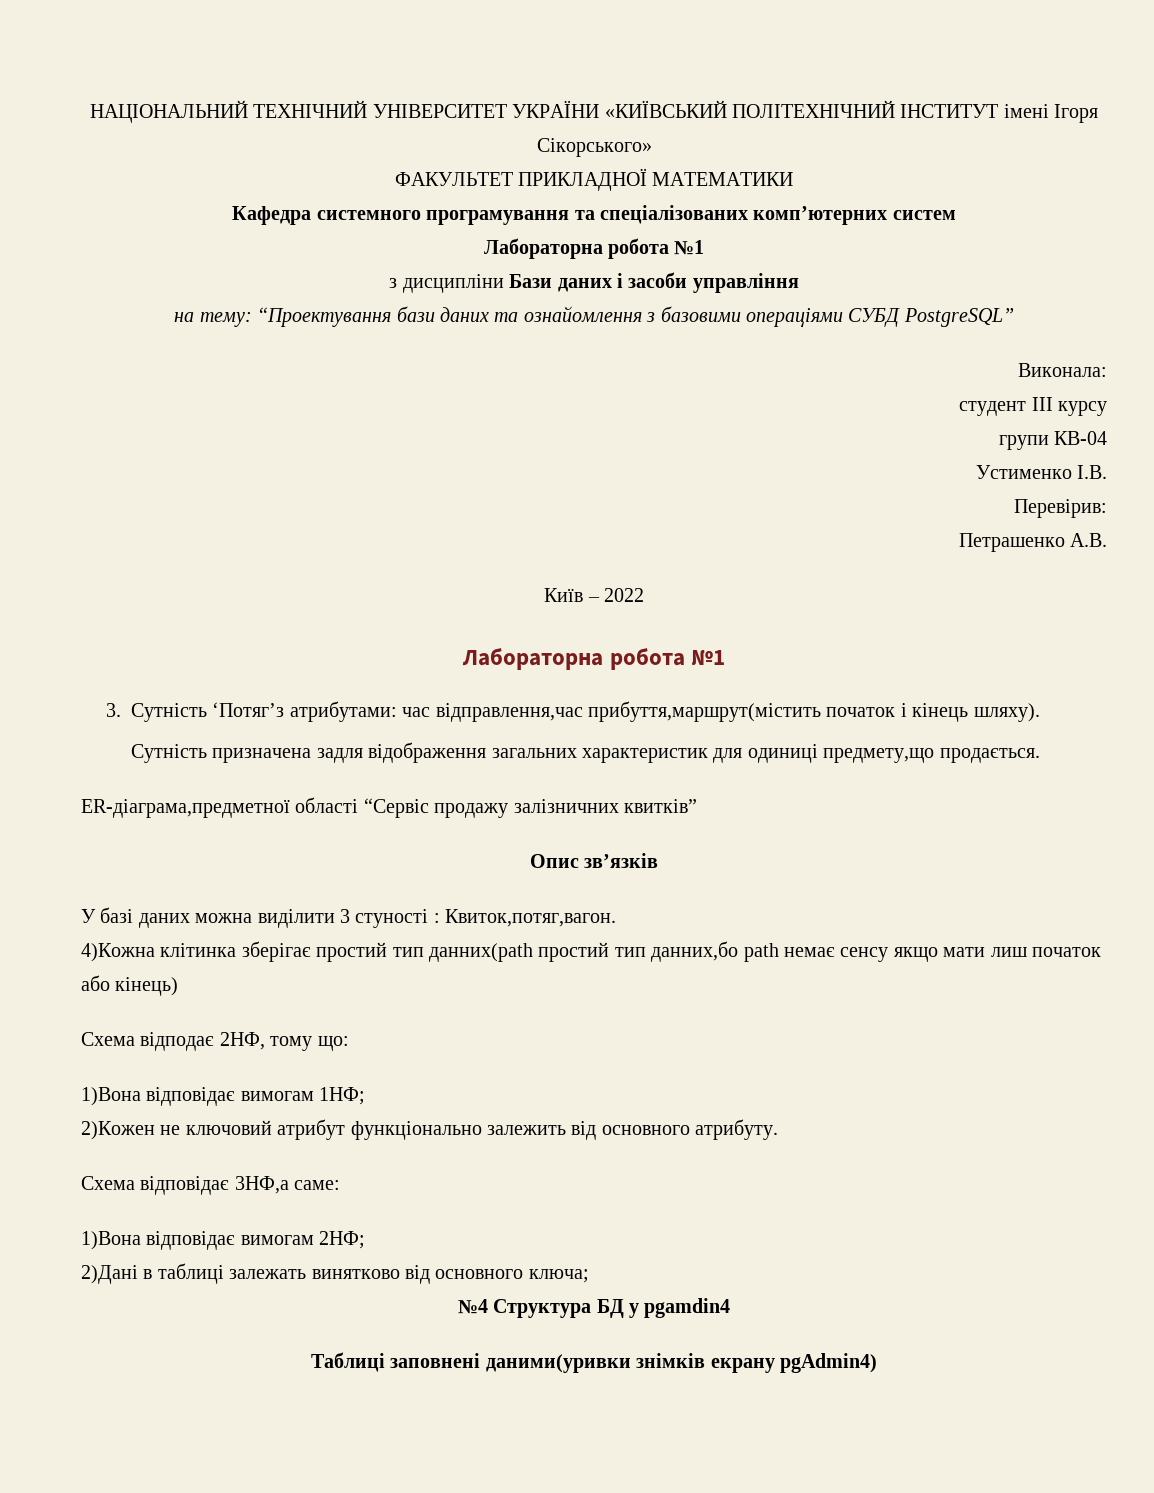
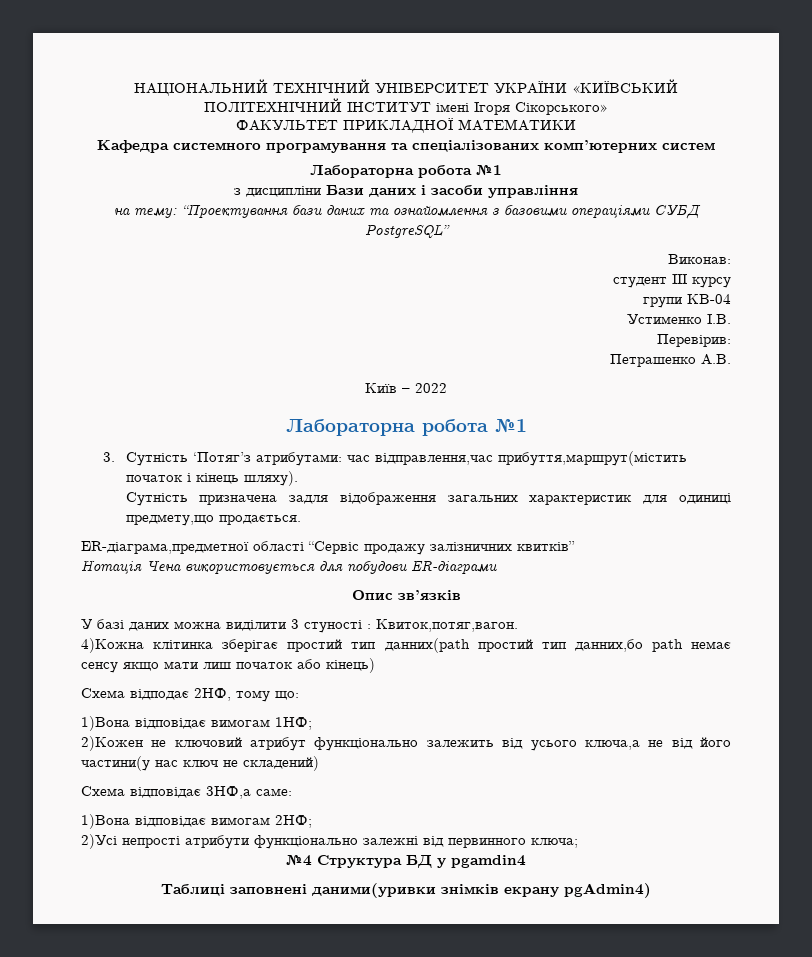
- Виконала:
+ Виконав:
+ Нотація Чена використовується для побудови ER-діаграми
- 2)Кожен не ключовий атрибут функціонально залежить від основного атрибуту.
+ 2)Кожен не ключовий атрибут функціонально залежить від усього ключа,а не від його частини(у нас ключ не складений)
- 2)Дані в таблиці залежать винятково від основного ключа;
+ 2)Усі непрості атрибути функціонально залежні від первинного ключа;

